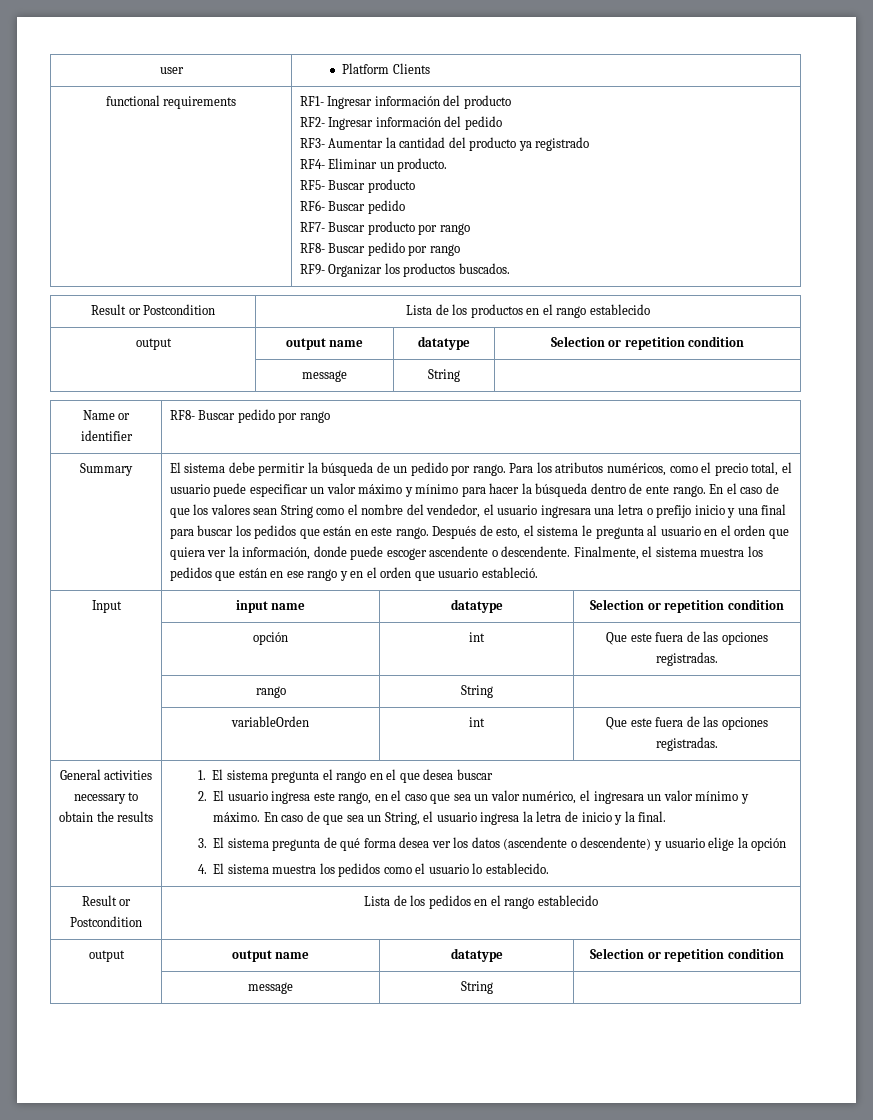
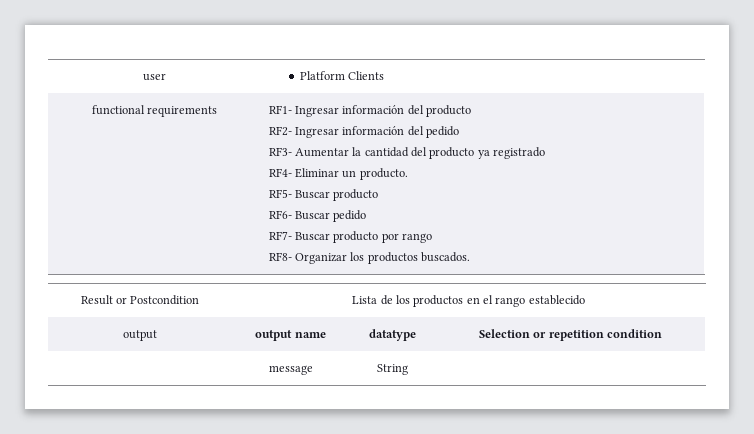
  RF7- Buscar producto por rango
- RF8- Buscar pedido por rango
- RF9- Organizar los productos buscados.
+ RF8- Organizar los productos buscados.
- Name or identifier | RF8- Buscar pedido por rango
- Summary | El sistema debe permitir la búsqueda de un pedido por rango. Para los atributos numéricos, como el precio total, el usuario puede especificar un valor máximo y mínimo para hacer la búsqueda dentro de ente rango. En el caso de que los valores sean String como el nombre del vendedor, el usuario ingresara una letra o prefijo inicio y una final para buscar los pedidos que están en este rango. Después de esto, el sistema le pregunta al usuario en el orden que quiera ver la información, donde puede escoger ascendente o descendente. Finalmente, el sistema muestra los pedidos que están en ese rango y en el orden que usuario estableció.
- Input | input name | datatype | Selection or repetition condition
- | opción | int | Que este fuera de las opciones registradas.
- | rango | String |
- | variableOrden | int | Que este fuera de las opciones registradas.
- General activities necessary to obtain the results | 1. El sistema pregunta el rango en el que desea buscar
- 2. El usuario ingresa este rango, en el caso que sea un valor numérico, el ingresara un valor mínimo y máximo. En caso de que sea un String, el usuario ingresa la letra de inicio y la final.
- 3. El sistema pregunta de qué forma desea ver los datos (ascendente o descendente) y usuario elige la opción
- 4. El sistema muestra los pedidos como el usuario lo establecido.
- Result or Postcondition | Lista de los pedidos en el rango establecido
- output | output name | datatype | Selection or repetition condition
- | message | String |

